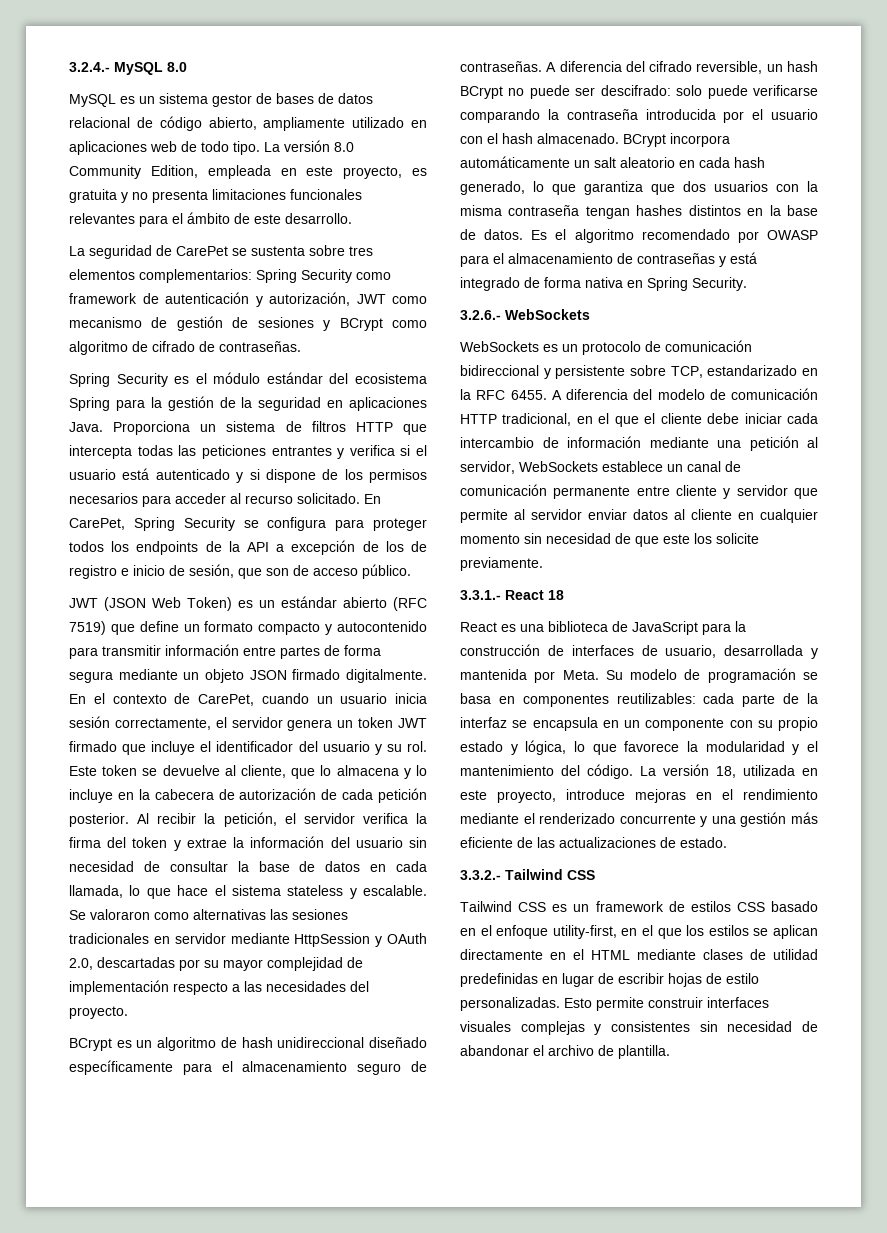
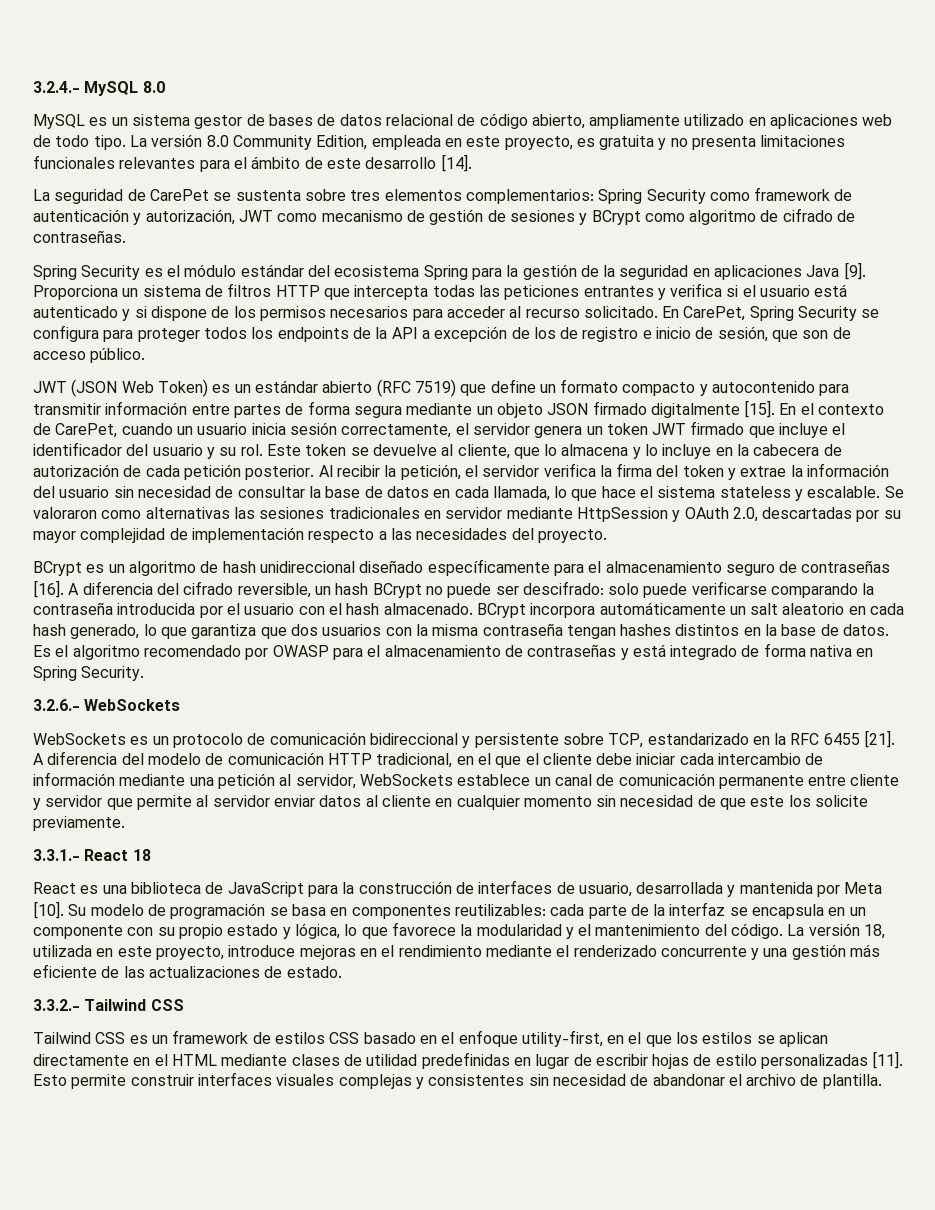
- La versión 8.0 Community Edition, empleada en este proyecto, es gratuita y no presenta limitaciones funcionales relevantes para el ámbito de este desarrollo.
+ La versión 8.0 Community Edition, empleada en este proyecto, es gratuita y no presenta limitaciones funcionales relevantes para el ámbito de este desarrollo [14].
- Spring Security es el módulo estándar del ecosistema Spring para la gestión de la seguridad en aplicaciones Java.
+ Spring Security es el módulo estándar del ecosistema Spring para la gestión de la seguridad en aplicaciones Java [9].
- JWT (JSON Web Token) es un estándar abierto (RFC 7519) que define un formato compacto y autocontenido para transmitir información entre partes de forma segura mediante un objeto JSON firmado digitalmente.
+ JWT (JSON Web Token) es un estándar abierto (RFC 7519) que define un formato compacto y autocontenido para transmitir información entre partes de forma segura mediante un objeto JSON firmado digitalmente [15].
- BCrypt es un algoritmo de hash unidireccional diseñado específicamente para el almacenamiento seguro de contraseñas.
+ BCrypt es un algoritmo de hash unidireccional diseñado específicamente para el almacenamiento seguro de contraseñas [16].
- WebSockets es un protocolo de comunicación bidireccional y persistente sobre TCP, estandarizado en la RFC 6455.
+ WebSockets es un protocolo de comunicación bidireccional y persistente sobre TCP, estandarizado en la RFC 6455 [21].
- React es una biblioteca de JavaScript para la construcción de interfaces de usuario, desarrollada y mantenida por Meta.
+ React es una biblioteca de JavaScript para la construcción de interfaces de usuario, desarrollada y mantenida por Meta [10].
- Tailwind CSS es un framework de estilos CSS basado en el enfoque utility-first, en el que los estilos se aplican directamente en el HTML mediante clases de utilidad predefinidas en lugar de escribir hojas de estilo personalizadas.
+ Tailwind CSS es un framework de estilos CSS basado en el enfoque utility-first, en el que los estilos se aplican directamente en el HTML mediante clases de utilidad predefinidas en lugar de escribir hojas de estilo personalizadas [11].

